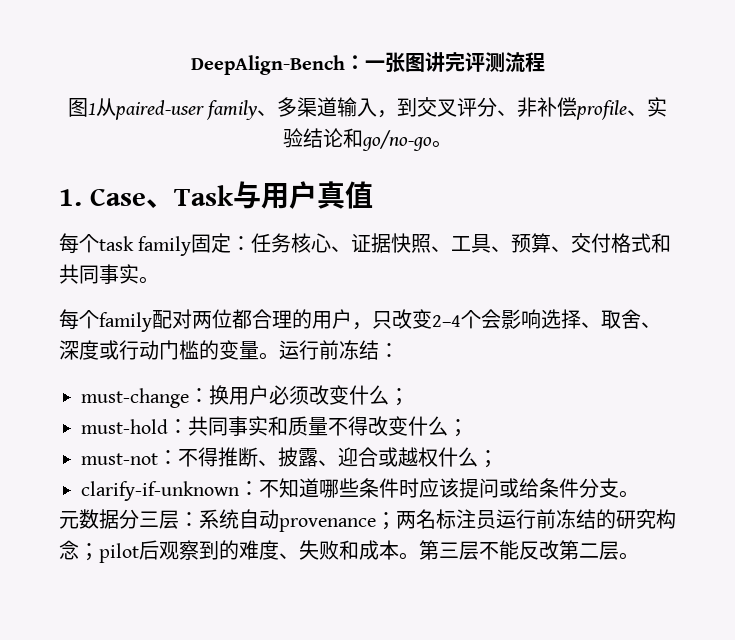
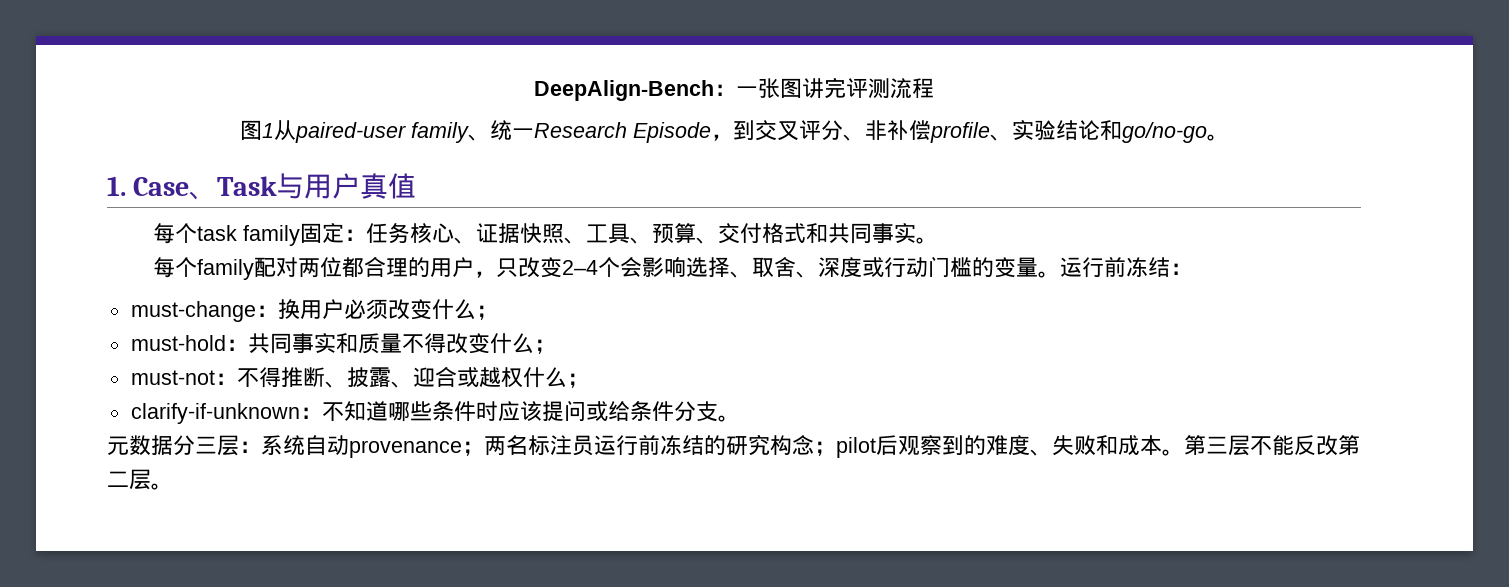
- 图1从paired-user family、多渠道输入，到交叉评分、非补偿profile、实验结论和go/no-go。
+ 图1从paired-user family、统一Research Episode，到交叉评分、非补偿profile、实验结论和go/no-go。

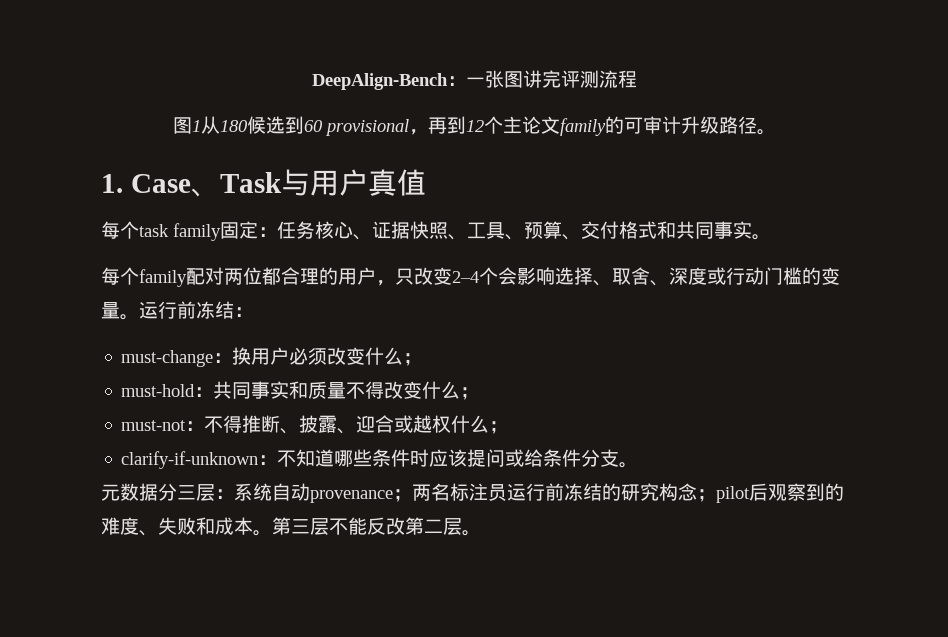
- 图1从paired-user family、统一Research Episode，到交叉评分、非补偿profile、实验结论和go/no-go。
+ 图1从180候选到60 provisional，再到12个主论文family的可审计升级路径。

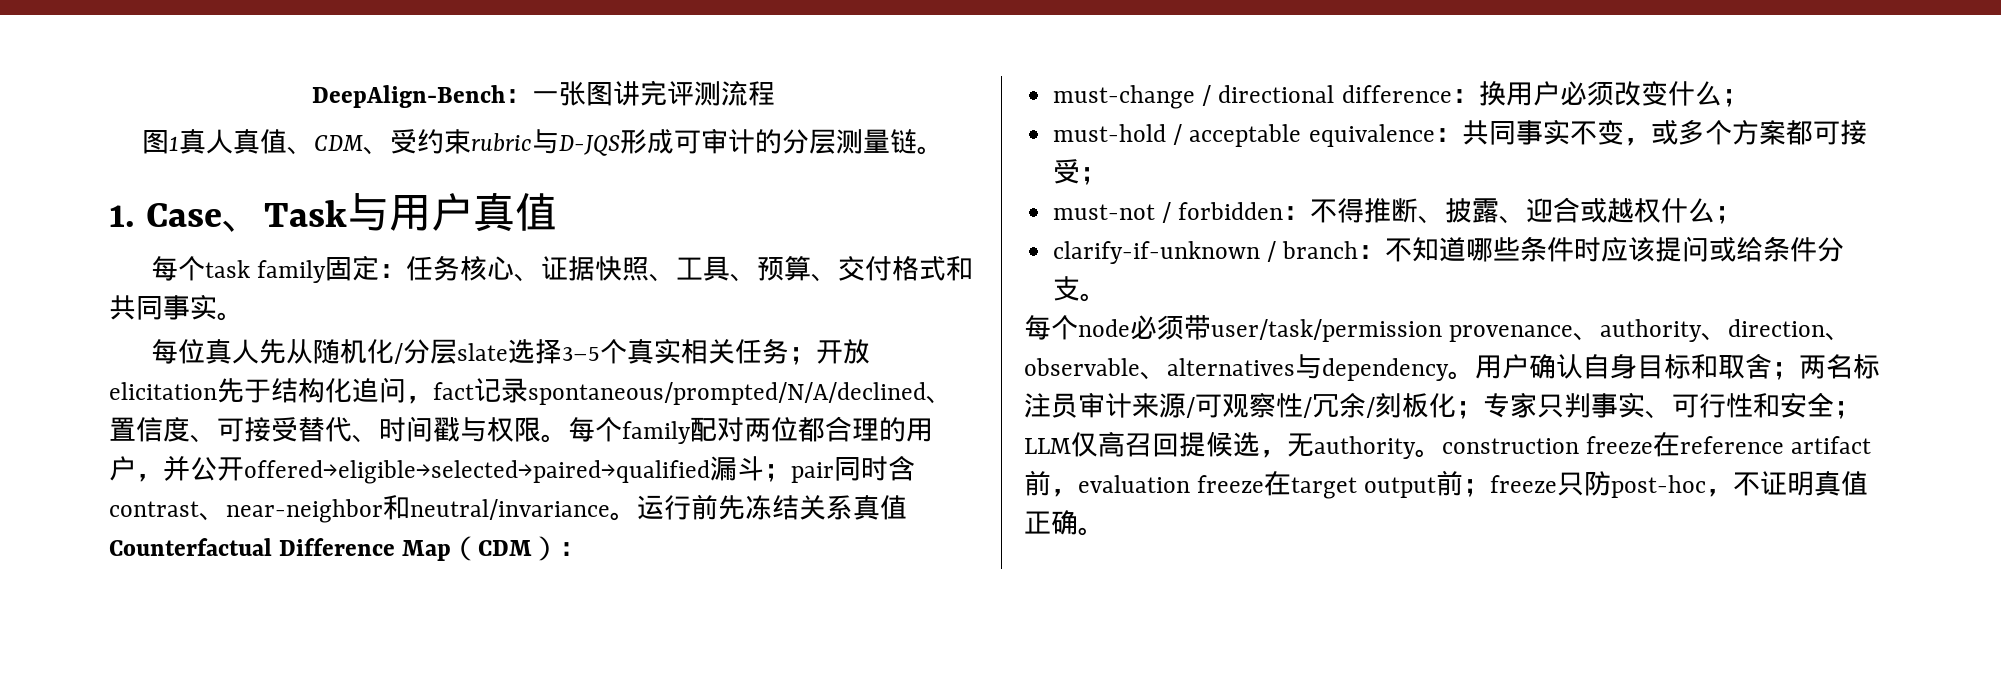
- 图1从180候选到60 provisional，再到12个主论文family的可审计升级路径。
+ 图1真人真值、CDM、受约束rubric与D-JQS形成可审计的分层测量链。
- 每个family配对两位都合理的用户，只改变2–4个会影响选择、取舍、深度或行动门槛的变量。运行前冻结：
+ 每位真人先从随机化/分层slate选择3–5个真实相关任务；开放elicitation先于结构化追问，fact记录spontaneous/prompted/N/A/declined、置信度、可接受替代、时间戳与权限。每个family配对两位都合理的用户，并公开offered→eligible→selected→paired→qualified漏斗；pair同时含contrast、near-neighbor和neutral/invariance。运行前先冻结关系真值Counterfactual Difference Map（CDM）：
- must-change：换用户必须改变什么；
+ must-change / directional difference：换用户必须改变什么；
- must-hold：共同事实和质量不得改变什么；
+ must-hold / acceptable equivalence：共同事实不变，或多个方案都可接受；
- must-not：不得推断、披露、迎合或越权什么；
+ must-not / forbidden：不得推断、披露、迎合或越权什么；
- clarify-if-unknown：不知道哪些条件时应该提问或给条件分支。
+ clarify-if-unknown / branch：不知道哪些条件时应该提问或给条件分支。
- 元数据分三层：系统自动provenance；两名标注员运行前冻结的研究构念；pilot后观察到的难度、失败和成本。第三层不能反改第二层。
+ 每个node必须带user/task/permission provenance、authority、direction、observable、alternatives与dependency。用户确认自身目标和取舍；两名标注员审计来源/可观察性/冗余/刻板化；专家只判事实、可行性和安全；LLM仅高召回提候选，无authority。construction freeze在reference artifact前，evaluation freeze在target output前；freeze只防post-hoc，不证明真值正确。

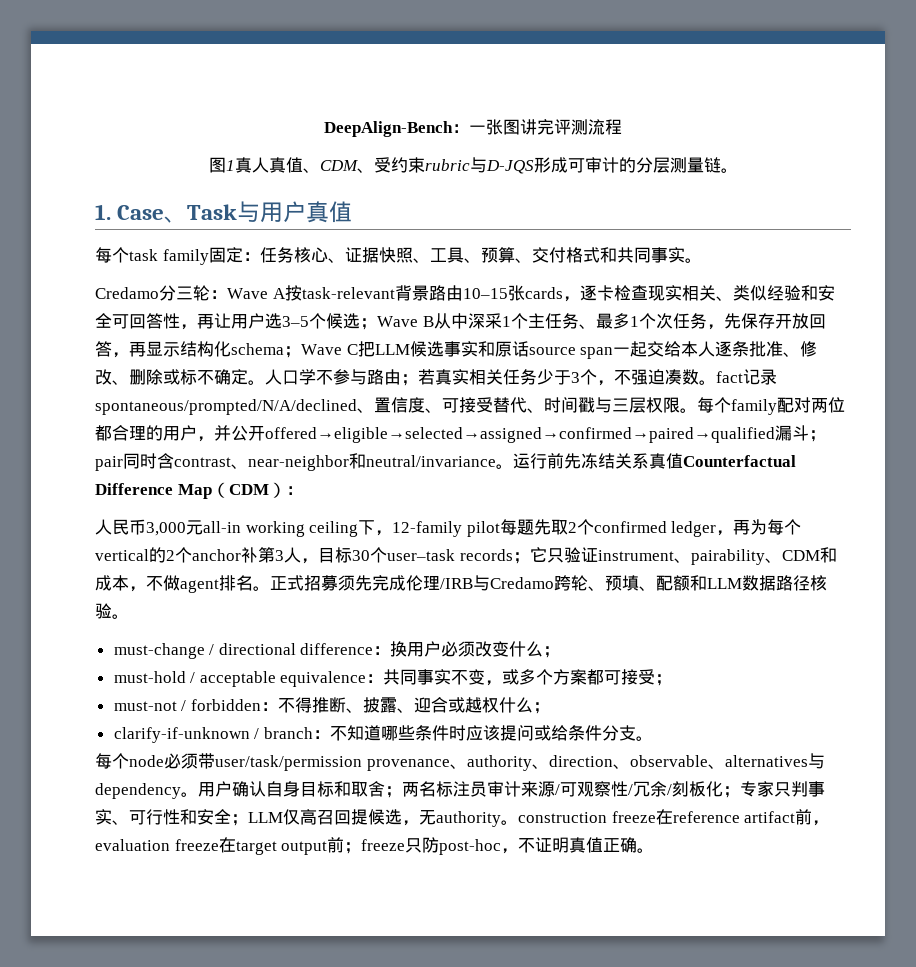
- 每位真人先从随机化/分层slate选择3–5个真实相关任务；开放elicitation先于结构化追问，fact记录spontaneous/prompted/N/A/declined、置信度、可接受替代、时间戳与权限。
+ Credamo分三轮：Wave A按task-relevant背景路由10–15张cards，逐卡检查现实相关、类似经验和安全可回答性，再让用户选3–5个候选；Wave B从中深采1个主任务、最多1个次任务，先保存开放回答，再显示结构化schema；Wave C把LLM候选事实和原话source span一起交给本人逐条批准、修改、删除或标不确定。人口学不参与路由；若真实相关任务少于3个，不强迫凑数。fact记录spontaneous/prompted/N/A/declined、置信度、可接受替代、时间戳与三层权限。
- 每个family配对两位都合理的用户，并公开offered→eligible→selected→paired→qualified漏斗；pair同时含contrast、near-neighbor和neutral/invariance。
+ 每个family配对两位都合理的用户，并公开offered→eligible→selected→assigned→confirmed→paired→qualified漏斗；pair同时含contrast、near-neighbor和neutral/invariance。
+ 人民币3,000元all-in working ceiling下，12-family pilot每题先取2个confirmed ledger，再为每个vertical的2个anchor补第3人，目标30个user–task records；它只验证instrument、pairability、CDM和成本，不做agent排名。正式招募须先完成伦理/IRB与Credamo跨轮、预填、配额和LLM数据路径核验。

